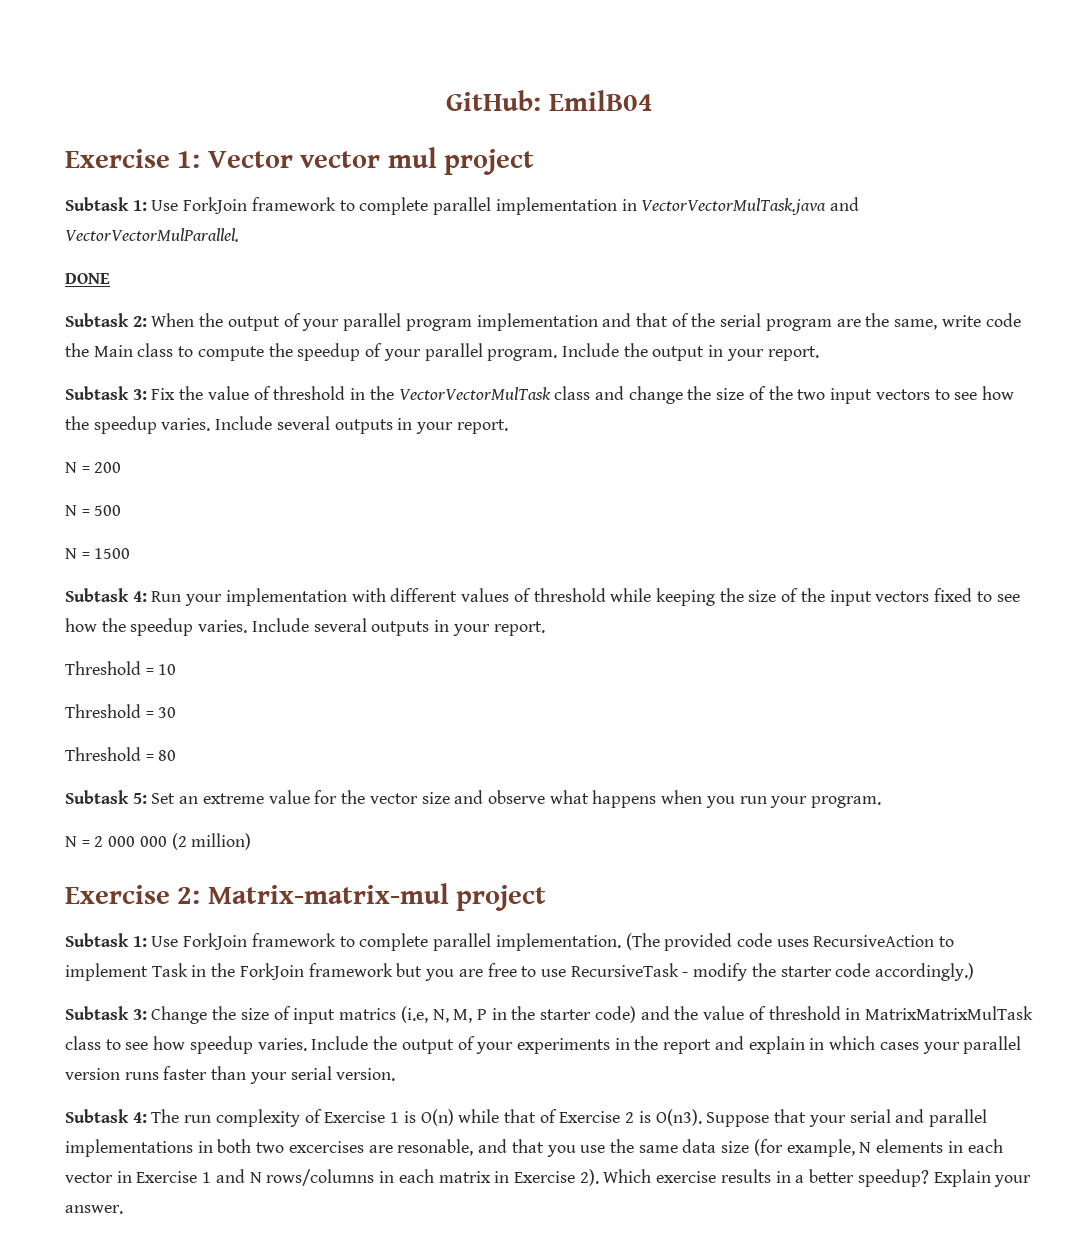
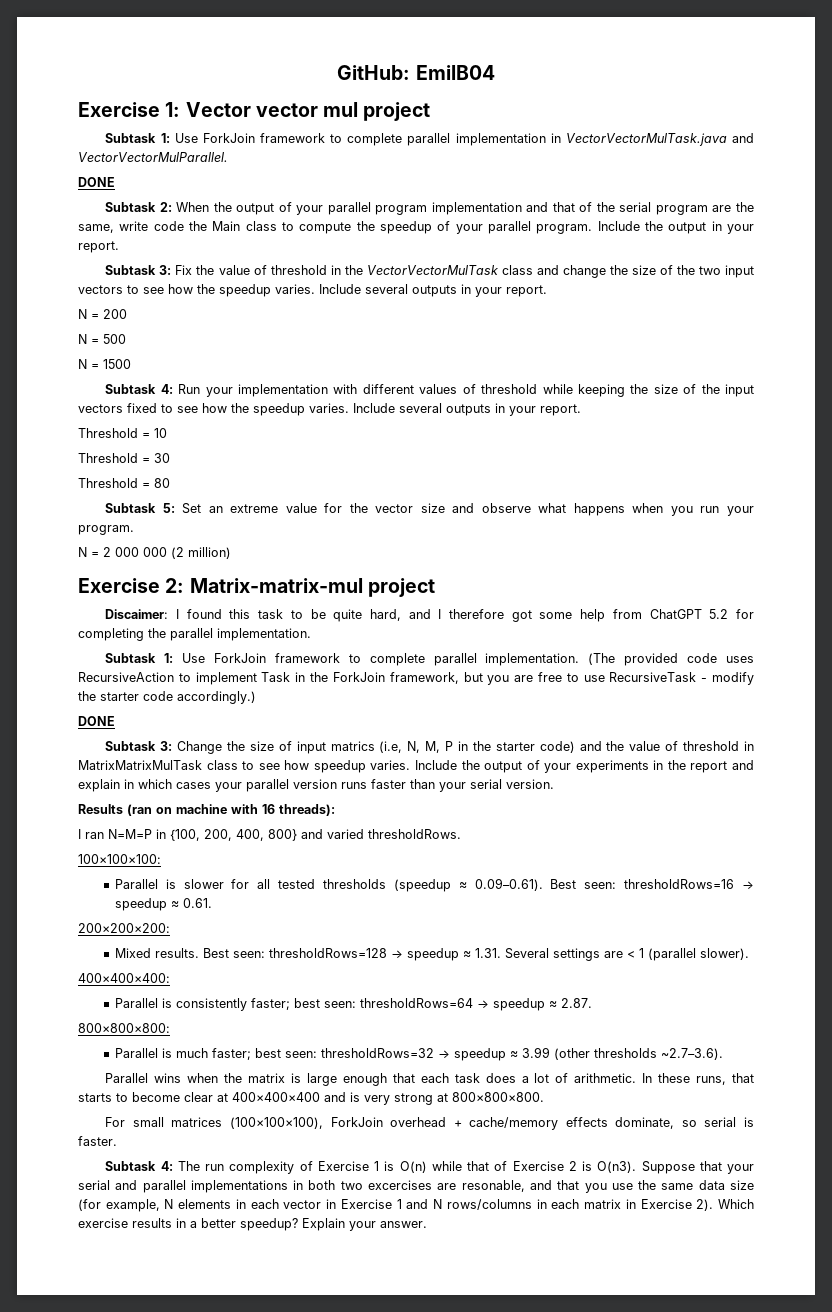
+ Discaimer: I found this task to be quite hard, and I therefore got some help from ChatGPT 5.2 for completing the parallel implementation.
- (The provided code uses RecursiveAction to implement Task in the ForkJoin framework but you are free to use RecursiveTask - modify the starter code accordingly.)
+ (The provided code uses RecursiveAction to implement Task in the ForkJoin framework, but you are free to use RecursiveTask - modify the starter code accordingly.)
+ DONE
+ Results (ran on machine with 16 threads):
+ I ran N=M=P in {100, 200, 400, 800} and varied thresholdRows.
+ 100×100×100:
+ Parallel is slower for all tested thresholds (speedup ≈ 0.09–0.61). Best seen: thresholdRows=16 → speedup ≈ 0.61.
+ 200×200×200:
+ Mixed results. Best seen: thresholdRows=128 → speedup ≈ 1.31. Several settings are < 1 (parallel slower).
+ 400×400×400:
+ Parallel is consistently faster; best seen: thresholdRows=64 → speedup ≈ 2.87.
+ 800×800×800:
+ Parallel is much faster; best seen: thresholdRows=32 → speedup ≈ 3.99 (other thresholds ~2.7–3.6).
+ Parallel wins when the matrix is large enough that each task does a lot of arithmetic. In these runs, that starts to become clear at 400×400×400 and is very strong at 800×800×800.
+ For small matrices (100×100×100), ForkJoin overhead + cache/memory effects dominate, so serial is faster.

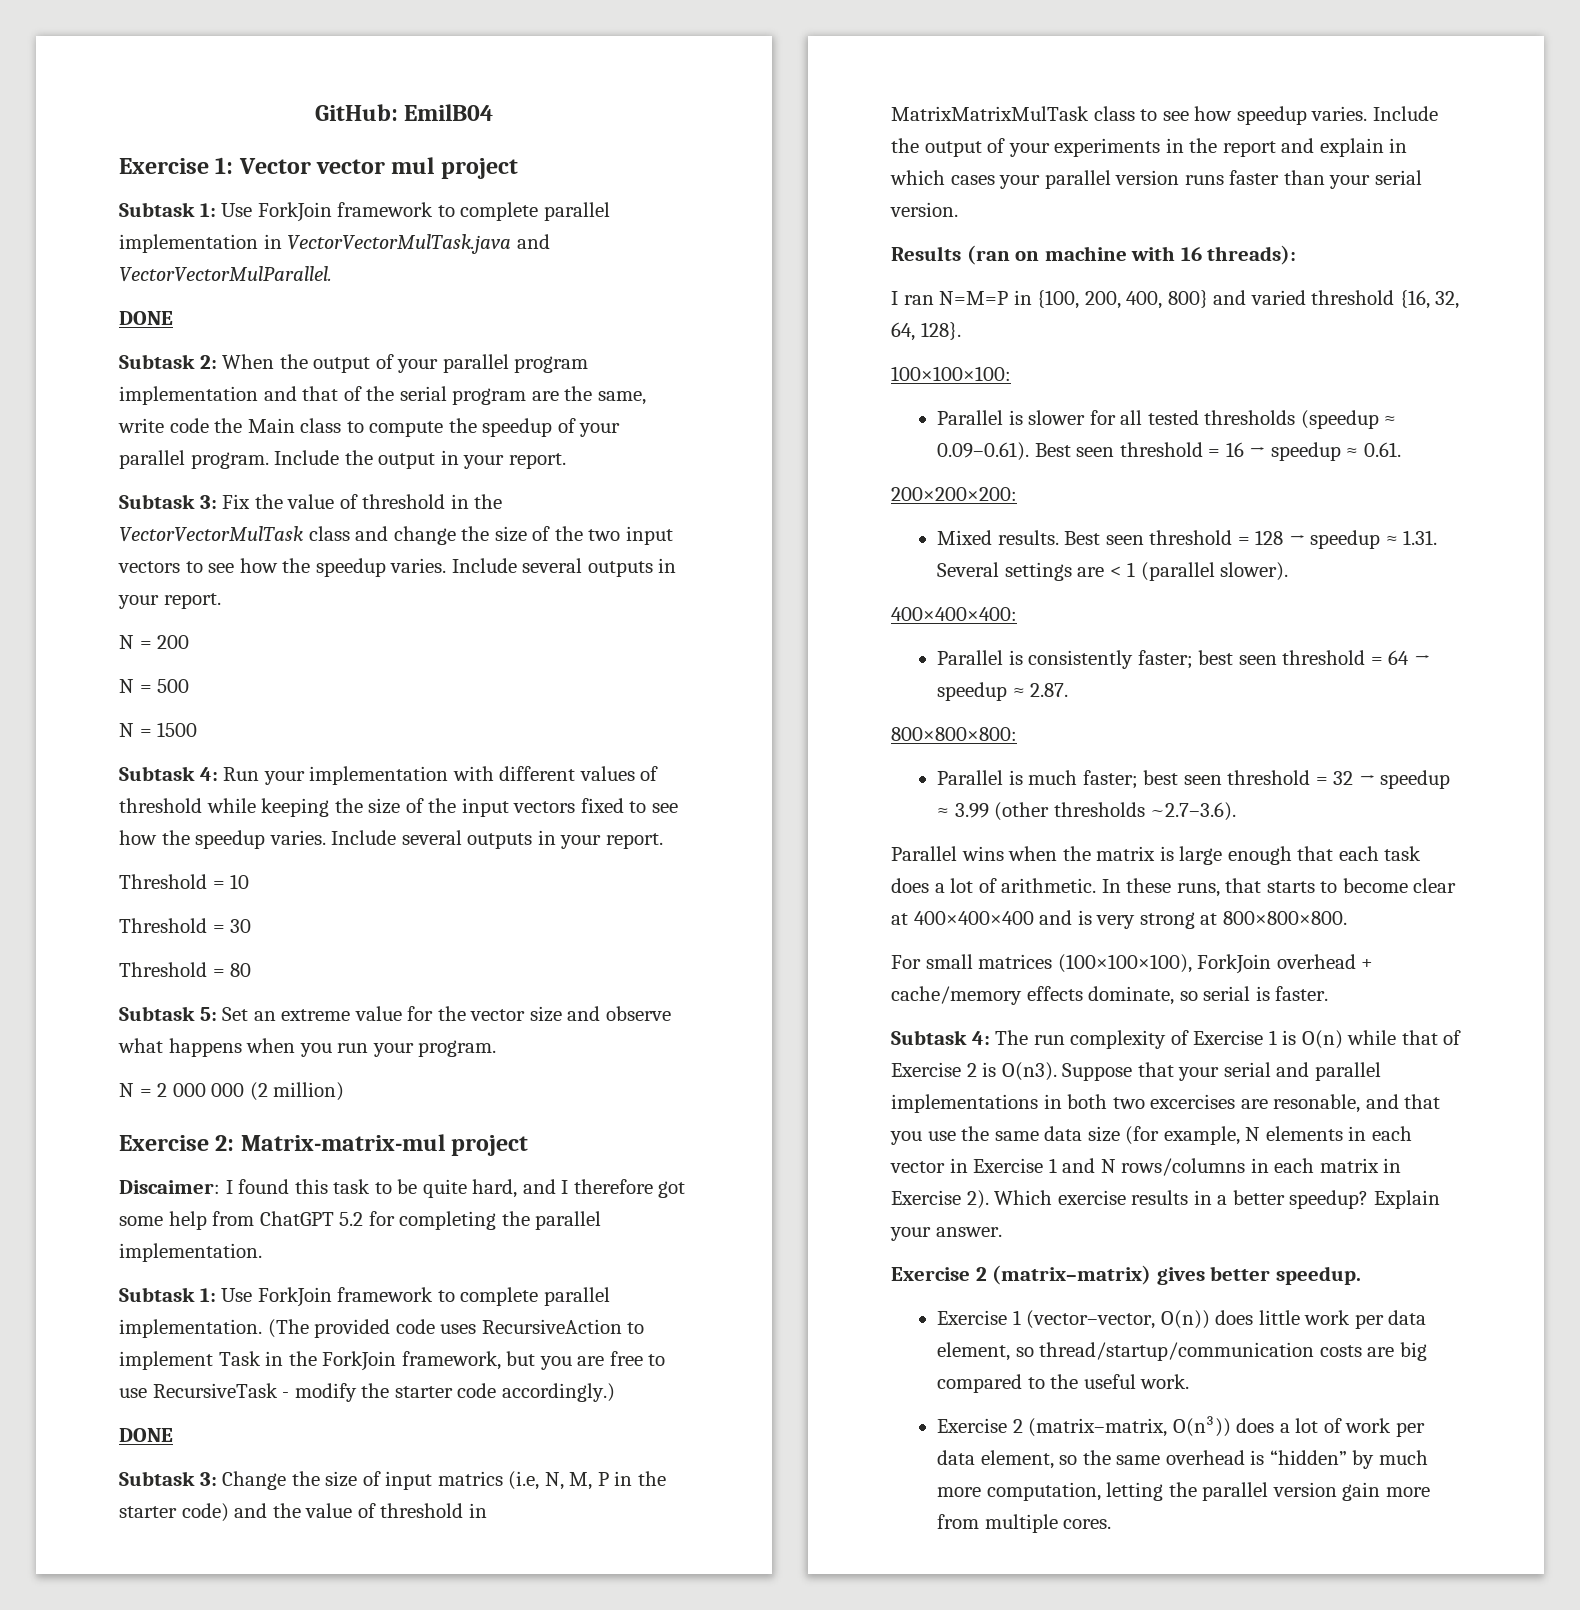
- I ran N=M=P in {100, 200, 400, 800} and varied thresholdRows.
+ I ran N=M=P in {100, 200, 400, 800} and varied threshold {16, 32, 64, 128}.
- Parallel is slower for all tested thresholds (speedup ≈ 0.09–0.61). Best seen: thresholdRows=16 → speedup ≈ 0.61.
+ Parallel is slower for all tested thresholds (speedup ≈ 0.09–0.61). Best seen threshold = 16 → speedup ≈ 0.61.
- Best seen: thresholdRows=128 → speedup ≈ 1.31. Several settings are < 1 (parallel slower).
+ Best seen threshold = 128 → speedup ≈ 1.31. Several settings are < 1 (parallel slower).
- Parallel is consistently faster; best seen: thresholdRows=64 → speedup ≈ 2.87.
+ Parallel is consistently faster; best seen threshold = 64 → speedup ≈ 2.87.
- Parallel is much faster; best seen: thresholdRows=32 → speedup ≈ 3.99 (other thresholds ~2.7–3.6).
+ Parallel is much faster; best seen threshold = 32 → speedup ≈ 3.99 (other thresholds ~2.7–3.6).
+ Exercise 2 (matrix–matrix) gives better speedup.
+ Exercise 1 (vector–vector, O(n)) does little work per data element, so thread/startup/communication costs are big compared to the useful work.
+ Exercise 2 (matrix–matrix, O(n³)) does a lot of work per data element, so the same overhead is “hidden” by much more computation, letting the parallel version gain more from multiple cores.

